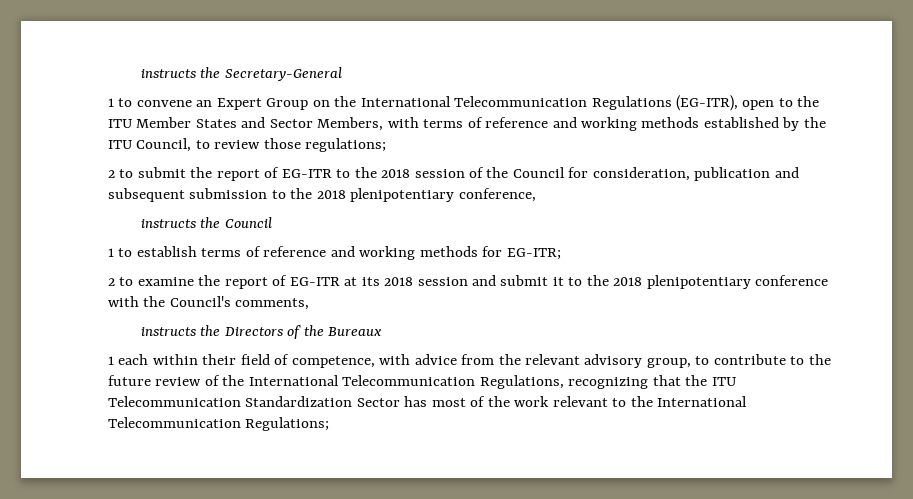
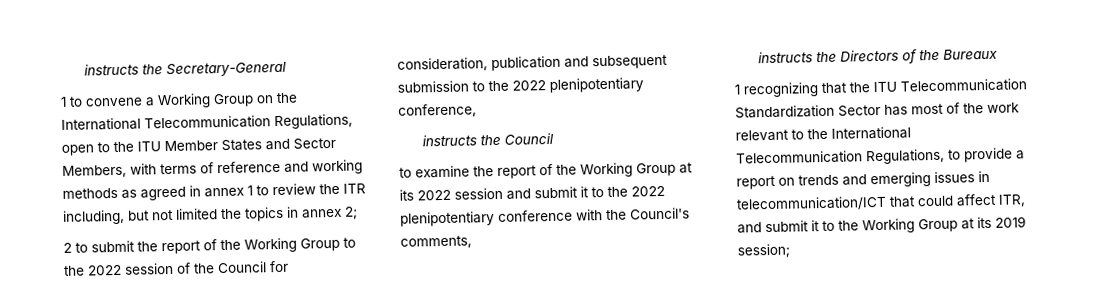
- 1 to convene an Expert Group on the International Telecommunication Regulations (EG-ITR), open to the ITU Member States and Sector Members, with terms of reference and working methods established by the ITU Council, to review those regulations;
+ 1 to convene a Working Group on the International Telecommunication Regulations, open to the ITU Member States and Sector Members, with terms of reference and working methods as agreed in annex 1 to review the ITR including, but not limited the topics in annex 2;
- 2 to submit the report of EG-ITR to the 2018 session of the Council for consideration, publication and subsequent submission to the 2018 plenipotentiary conference,
+ 2 to submit the report of the Working Group to the 2022 session of the Council for consideration, publication and subsequent submission to the 2022 plenipotentiary conference,
- 1 to establish terms of reference and working methods for EG-ITR;
- 2 to examine the report of EG-ITR at its 2018 session and submit it to the 2018 plenipotentiary conference with the Council's comments,
+ to examine the report of the Working Group at its 2022 session and submit it to the 2022 plenipotentiary conference with the Council's comments,
- 1 each within their field of competence, with advice from the relevant advisory group, to contribute to the future review of the International Telecommunication Regulations, recognizing that the ITU Telecommunication Standardization Sector has most of the work relevant to the International Telecommunication Regulations;
+ 1 recognizing that the ITU Telecommunication Standardization Sector has most of the work relevant to the International Telecommunication Regulations, to provide a report on trends and emerging issues in telecommunication/ICT that could affect ITR, and submit it to the Working Group at its 2019 session;

